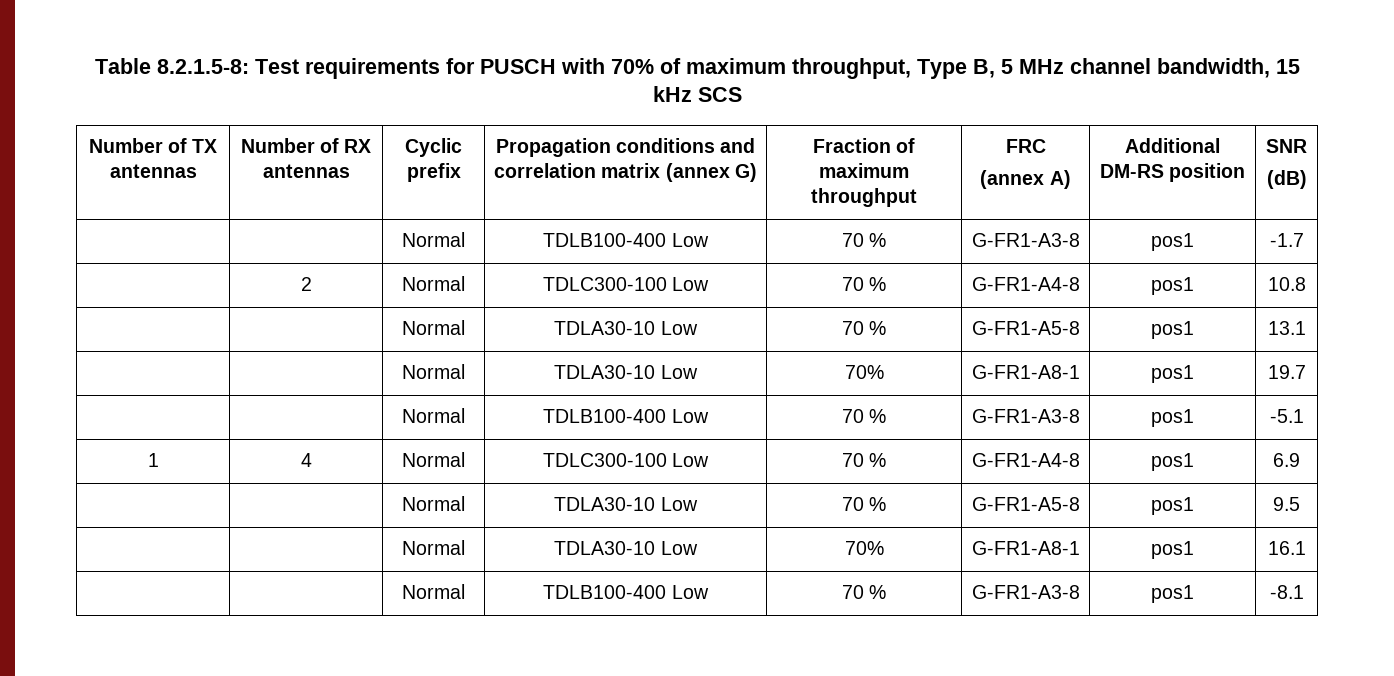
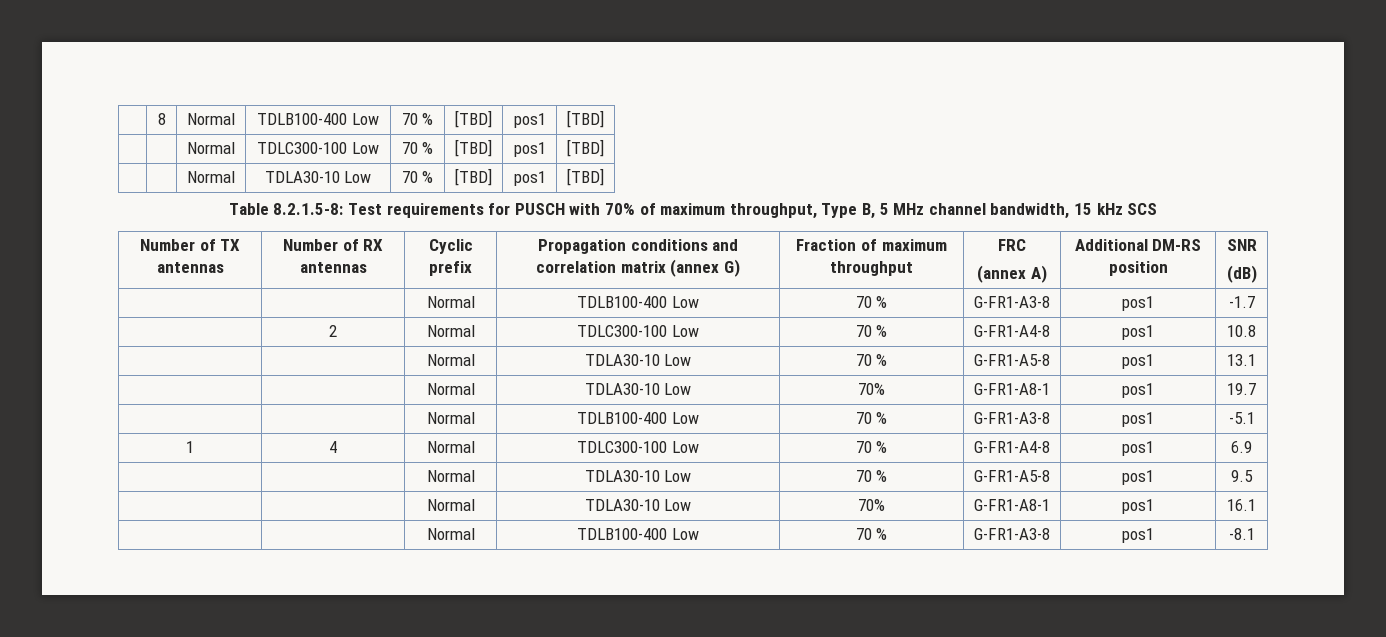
+ | 8 | Normal | TDLB100-400 Low | 70 % | [TBD] | pos1 | [TBD]
+ | | Normal | TDLC300-100 Low | 70 % | [TBD] | pos1 | [TBD]
+ | | Normal | TDLA30-10 Low | 70 % | [TBD] | pos1 | [TBD]

